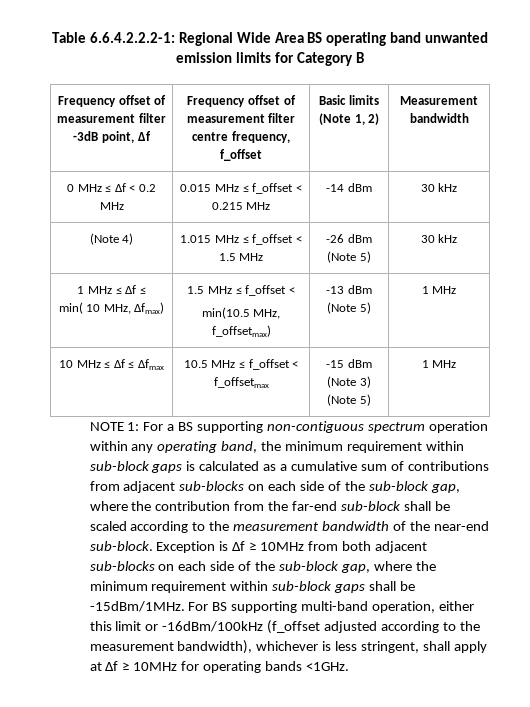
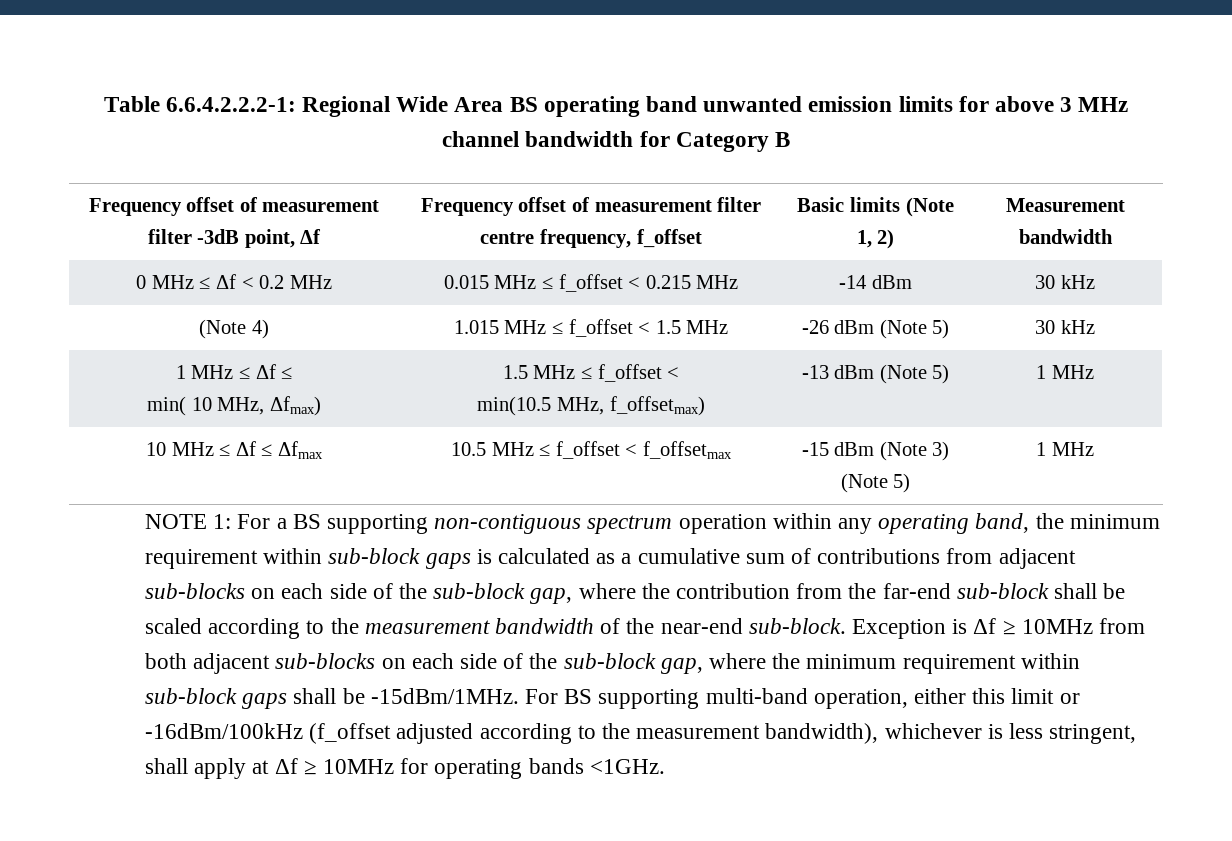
- Table 6.6.4.2.2.2-1: Regional Wide Area BS operating band unwanted emission limits for Category B
+ Table 6.6.4.2.2.2-1: Regional Wide Area BS operating band unwanted emission limits for above 3 MHz channel bandwidth for Category B

